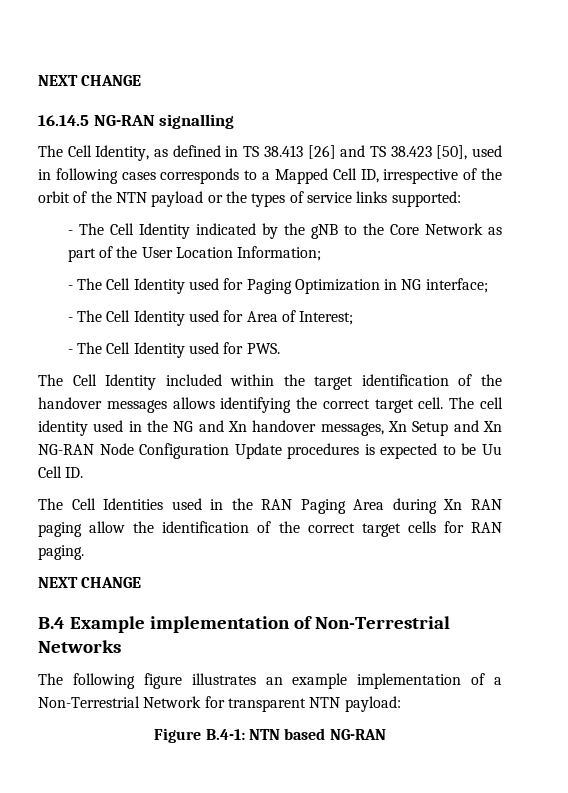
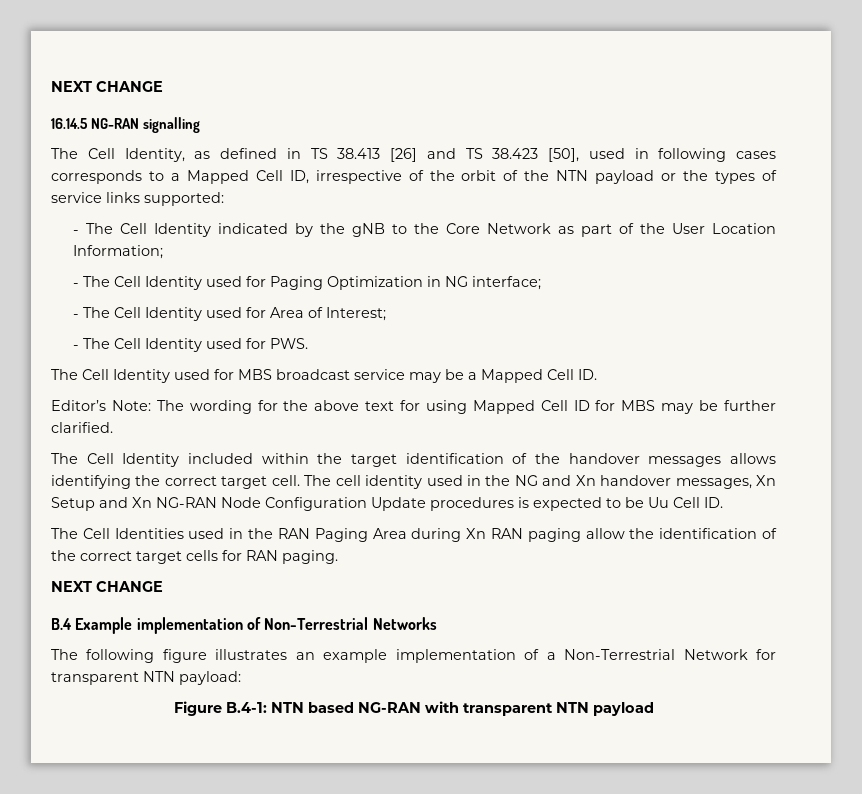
+ The Cell Identity used for MBS broadcast service may be a Mapped Cell ID.
+ Editor’s Note: The wording for the above text for using Mapped Cell ID for MBS may be further clarified.
- Figure B.4-1: NTN based NG-RAN
+ Figure B.4-1: NTN based NG-RAN with transparent NTN payload

